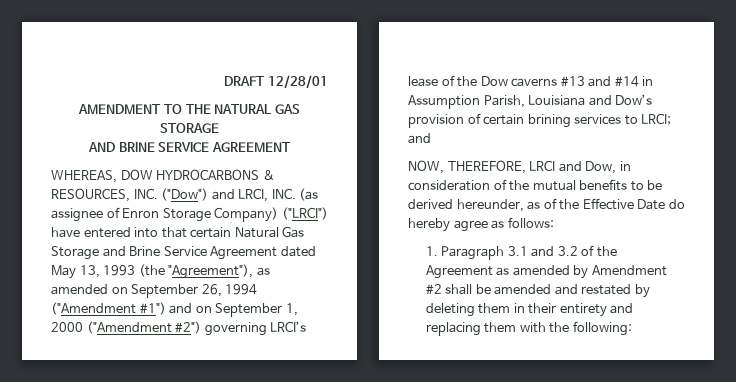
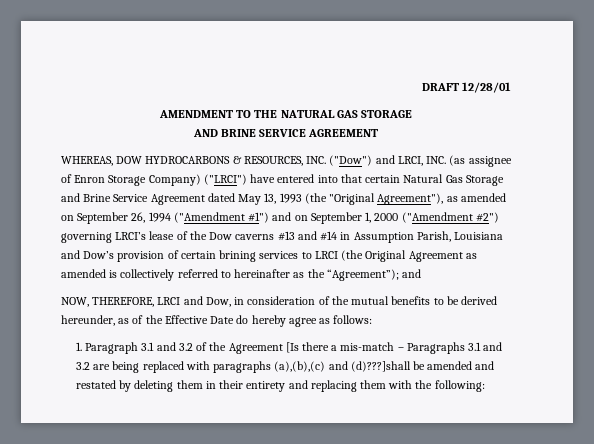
- WHEREAS, DOW HYDROCARBONS & RESOURCES, INC. ("Dow") and LRCI, INC. (as assignee of Enron Storage Company) ("LRCI") have entered into that certain Natural Gas Storage and Brine Service Agreement dated May 13, 1993 (the "Agreement"), as amended on September 26, 1994 ("Amendment #1") and on September 1, 2000 ("Amendment #2") governing LRCI’s lease of the Dow caverns #13 and #14 in Assumption Parish, Louisiana and Dow’s provision of certain brining services to LRCI;
+ WHEREAS, DOW HYDROCARBONS & RESOURCES, INC. ("Dow") and LRCI, INC. (as assignee of Enron Storage Company) ("LRCI") have entered into that certain Natural Gas Storage and Brine Service Agreement dated May 13, 1993 (the "Original Agreement"), as amended on September 26, 1994 ("Amendment #1") and on September 1, 2000 ("Amendment #2") governing LRCI’s lease of the Dow caverns #13 and #14 in Assumption Parish, Louisiana and Dow’s provision of certain brining services to LRCI (the Original Agreement as amended is collectively referred to hereinafter as the “Agreement”);
- 1. Paragraph 3.1 and 3.2 of the Agreement as amended by Amendment #2 shall be amended and restated by deleting them in their entirety and replacing them with the following:
+ 1. Paragraph 3.1 and 3.2 of the Agreement [Is there a mis-match – Paragraphs 3.1 and 3.2 are being replaced with paragraphs (a),(b),(c) and (d)???]shall be amended and restated by deleting them in their entirety and replacing them with the following:

